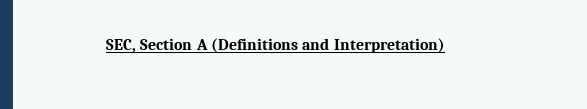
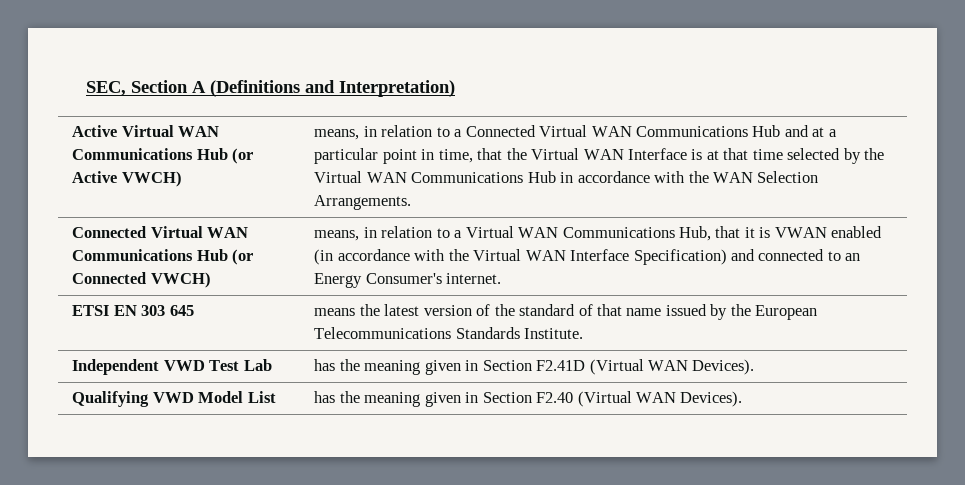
+ Active Virtual WAN Communications Hub (or Active VWCH) | means, in relation to a Connected Virtual WAN Communications Hub and at a particular point in time, that the Virtual WAN Interface is at that time selected by the Virtual WAN Communications Hub in accordance with the WAN Selection Arrangements.
+ Connected Virtual WAN Communications Hub (or Connected VWCH) | means, in relation to a Virtual WAN Communications Hub, that it is VWAN enabled (in accordance with the Virtual WAN Interface Specification) and connected to an Energy Consumer's internet.
+ ETSI EN 303 645 | means the latest version of the standard of that name issued by the European Telecommunications Standards Institute.
+ Independent VWD Test Lab | has the meaning given in Section F2.41D (Virtual WAN Devices).
+ Qualifying VWD Model List | has the meaning given in Section F2.40 (Virtual WAN Devices).

